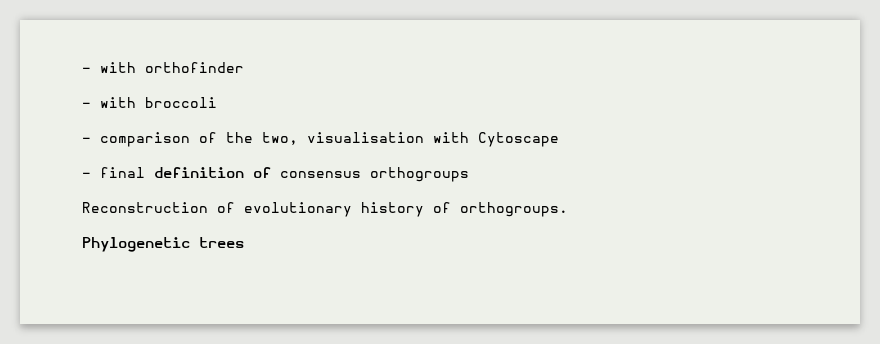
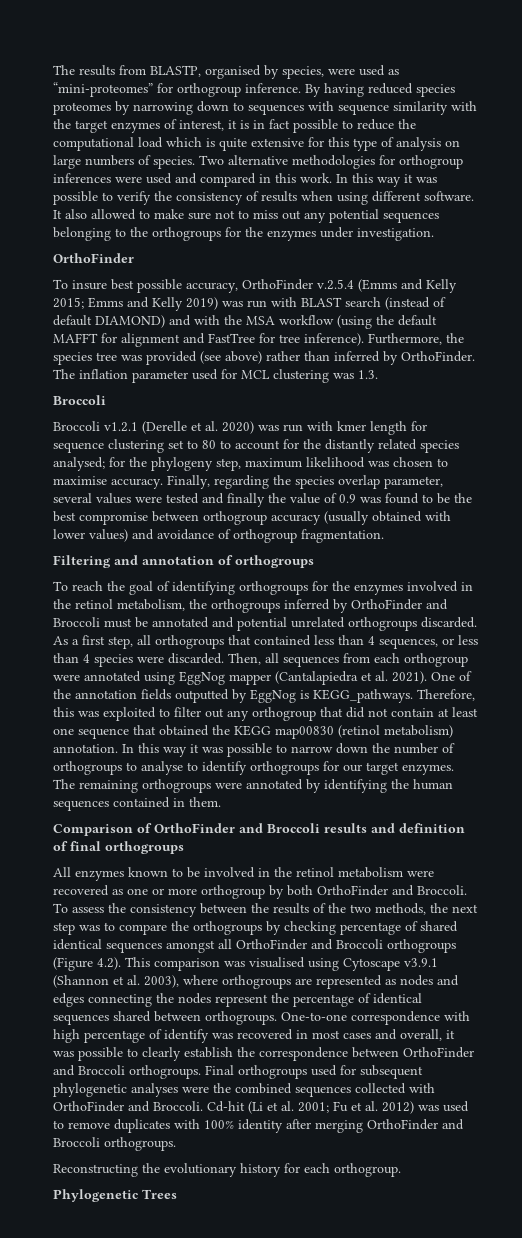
- - with orthofinder
- - with broccoli
- - comparison of the two, visualisation with Cytoscape
- - final definition of consensus orthogroups
- Reconstruction of evolutionary history of orthogroups.
+ The results from BLASTP, organised by species, were used as “mini-proteomes” for orthogroup inference. By having reduced species proteomes by narrowing down to sequences with sequence similarity with the target enzymes of interest, it is in fact possible to reduce the computational load which is quite extensive for this type of analysis on large numbers of species. Two alternative methodologies for orthogroup inferences were used and compared in this work. In this way it was possible to verify the consistency of results when using different software. It also allowed to make sure not to miss out any potential sequences belonging to the orthogroups for the enzymes under investigation.
+ OrthoFinder
+ To insure best possible accuracy, OrthoFinder v.2.5.4 (Emms and Kelly 2015; Emms and Kelly 2019) was run with BLAST search (instead of default DIAMOND) and with the MSA workflow (using the default MAFFT for alignment and FastTree for tree inference). Furthermore, the species tree was provided (see above) rather than inferred by OrthoFinder. The inflation parameter used for MCL clustering was 1.3.
+ Broccoli
+ Broccoli v1.2.1 (Derelle et al. 2020) was run with kmer length for sequence clustering set to 80 to account for the distantly related species analysed; for the phylogeny step, maximum likelihood was chosen to maximise accuracy. Finally, regarding the species overlap parameter, several values were tested and finally the value of 0.9 was found to be the best compromise between orthogroup accuracy (usually obtained with lower values) and avoidance of orthogroup fragmentation.
+ Filtering and annotation of orthogroups
+ To reach the goal of identifying orthogroups for the enzymes involved in the retinol metabolism, the orthogroups inferred by OrthoFinder and Broccoli must be annotated and potential unrelated orthogroups discarded. As a first step, all orthogroups that contained less than 4 sequences, or less than 4 species were discarded. Then, all sequences from each orthogroup were annotated using EggNog mapper (Cantalapiedra et al. 2021). One of the annotation fields outputted by EggNog is KEGG_pathways. Therefore, this was exploited to filter out any orthogroup that did not contain at least one sequence that obtained the KEGG map00830 (retinol metabolism) annotation. In this way it was possible to narrow down the number of orthogroups to analyse to identify orthogroups for our target enzymes. The remaining orthogroups were annotated by identifying the human sequences contained in them.
+ Comparison of OrthoFinder and Broccoli results and definition of final orthogroups
+ All enzymes known to be involved in the retinol metabolism were recovered as one or more orthogroup by both OrthoFinder and Broccoli. To assess the consistency between the results of the two methods, the next step was to compare the orthogroups by checking percentage of shared identical sequences amongst all OrthoFinder and Broccoli orthogroups (Figure 4.2). This comparison was visualised using Cytoscape v3.9.1 (Shannon et al. 2003), where orthogroups are represented as nodes and edges connecting the nodes represent the percentage of identical sequences shared between orthogroups. One-to-one correspondence with high percentage of identify was recovered in most cases and overall, it was possible to clearly establish the correspondence between OrthoFinder and Broccoli orthogroups. Final orthogroups used for subsequent phylogenetic analyses were the combined sequences collected with OrthoFinder and Broccoli. Cd-hit (Li et al. 2001; Fu et al. 2012) was used to remove duplicates with 100% identity after merging OrthoFinder and Broccoli orthogroups.
+ Reconstructing the evolutionary history for each orthogroup.
- Phylogenetic trees
+ Phylogenetic Trees

